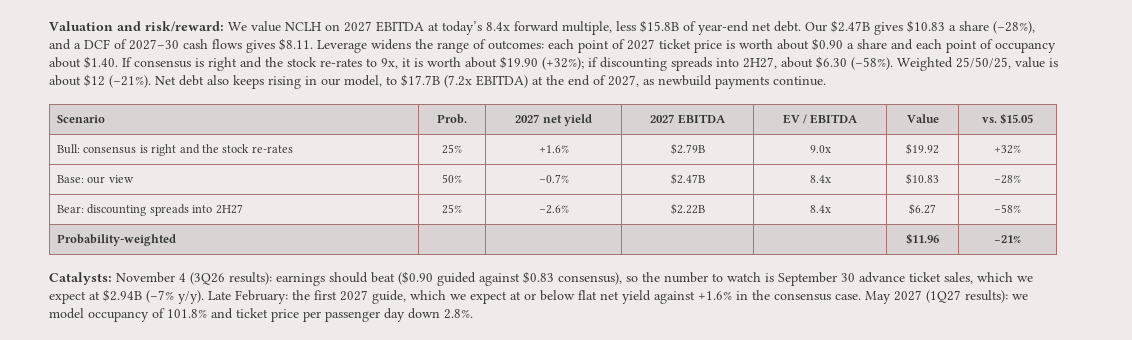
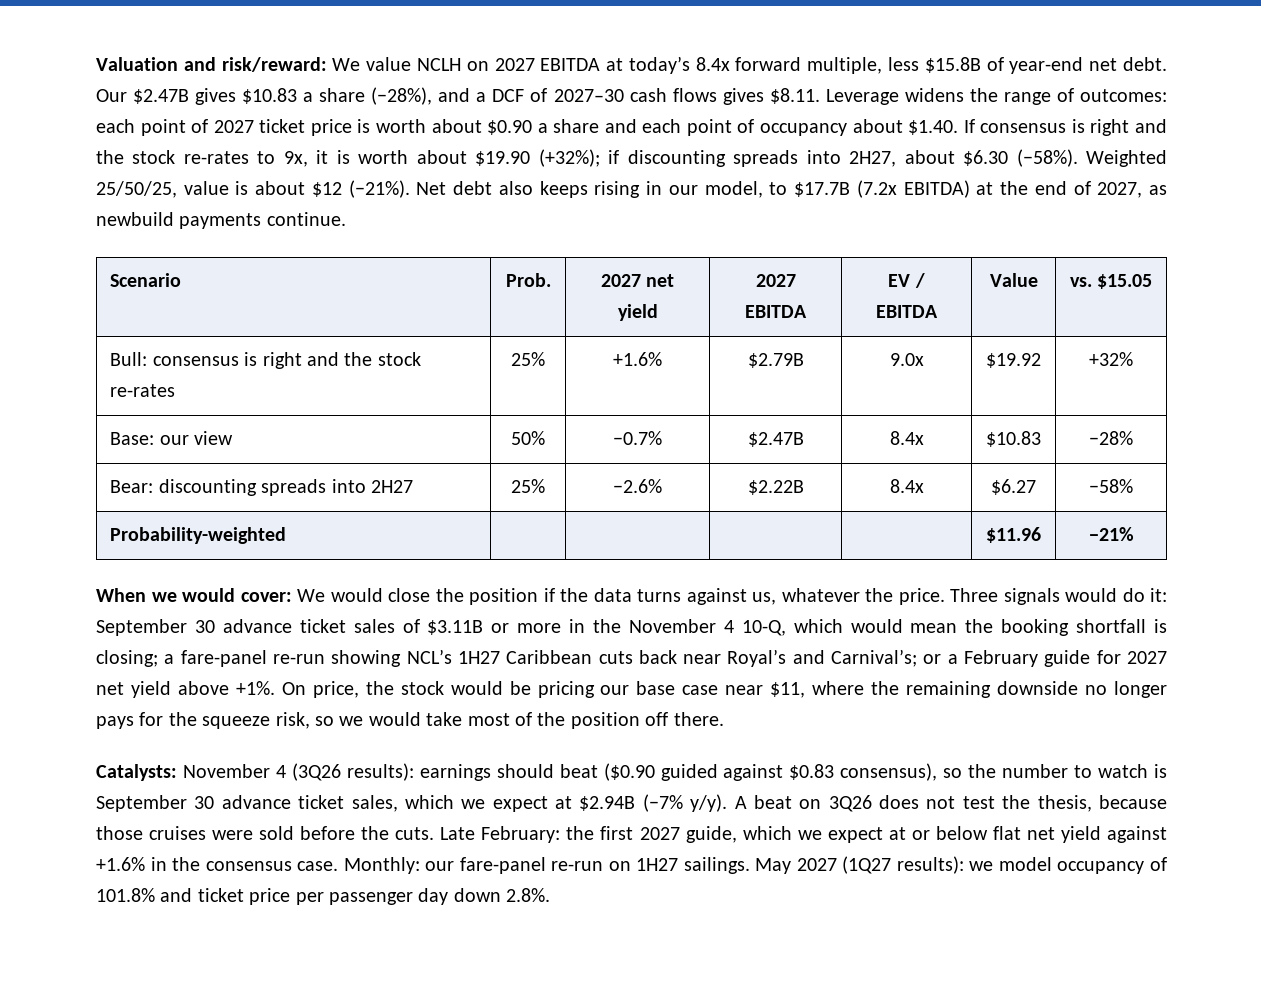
+ When we would cover: We would close the position if the data turns against us, whatever the price. Three signals would do it: September 30 advance ticket sales of $3.11B or more in the November 4 10-Q, which would mean the booking shortfall is closing; a fare-panel re-run showing NCL’s 1H27 Caribbean cuts back near Royal’s and Carnival’s; or a February guide for 2027 net yield above +1%. On price, the stock would be pricing our base case near $11, where the remaining downside no longer pays for the squeeze risk, so we would take most of the position off there.
+ A beat on 3Q26 does not test the thesis, because those cruises were sold before the cuts.
+ Monthly: our fare-panel re-run on 1H27 sailings.

